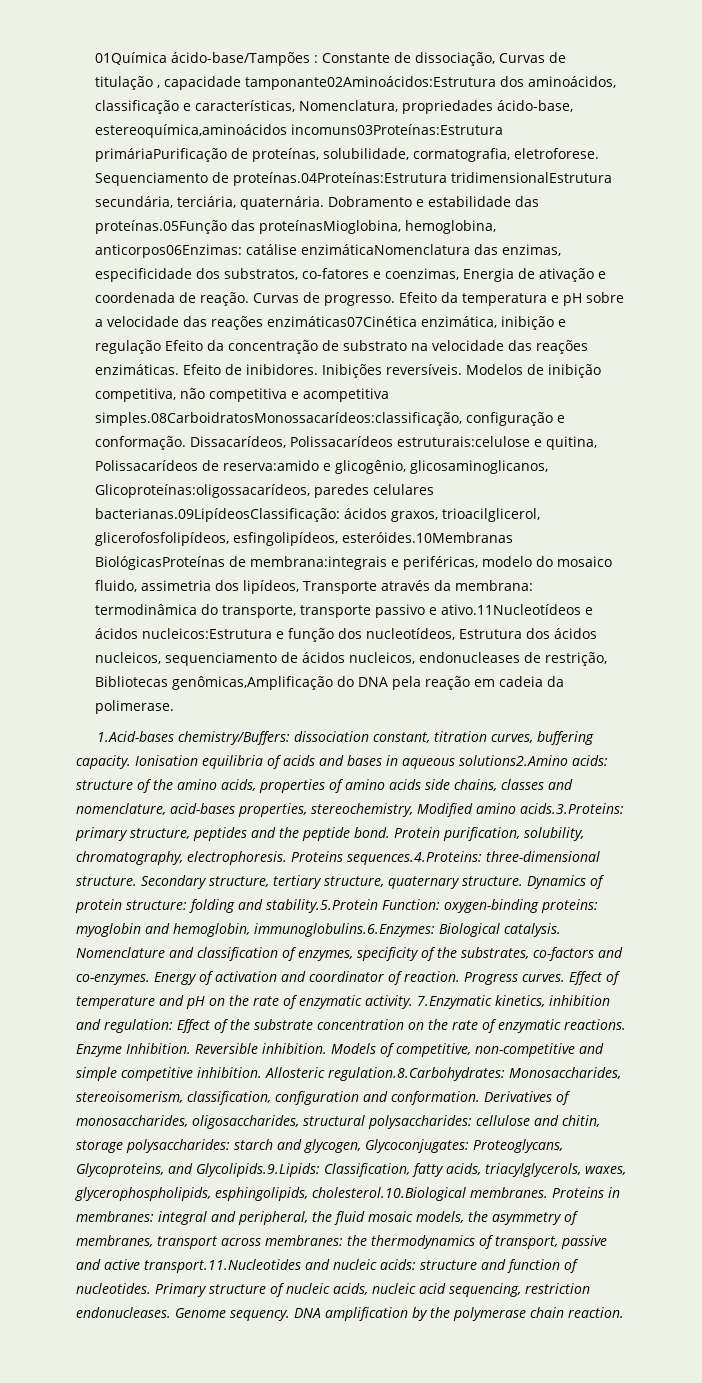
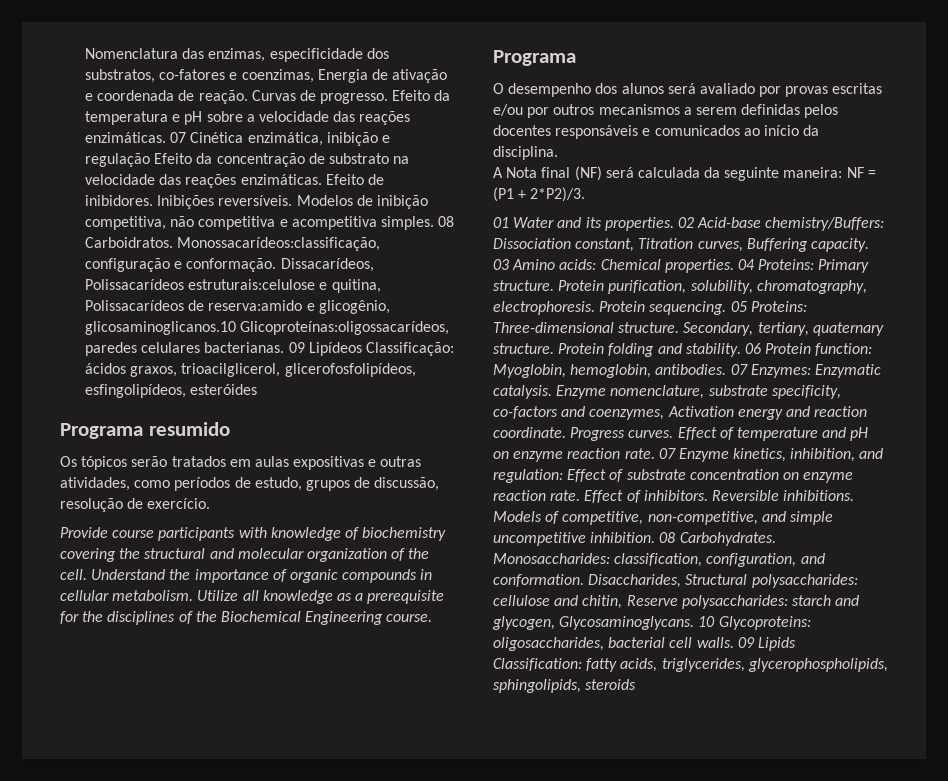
- 01Química ácido-base/Tampões : Constante de dissociação, Curvas de titulação , capacidade tamponante02Aminoácidos:Estrutura dos aminoácidos, classificação e características, Nomenclatura, propriedades ácido-base, estereoquímica,aminoácidos incomuns03Proteínas:Estrutura primáriaPurificação de proteínas, solubilidade, cormatografia, eletroforese. Sequenciamento de proteínas.04Proteínas:Estrutura tridimensionalEstrutura secundária, terciária, quaternária. Dobramento e estabilidade das proteínas.05Função das proteínasMioglobina, hemoglobina, anticorpos06Enzimas: catálise enzimáticaNomenclatura das enzimas, especificidade dos substratos, co-fatores e coenzimas, Energia de ativação e coordenada de reação.
+ Nomenclatura das enzimas, especificidade dos substratos, co-fatores e coenzimas, Energia de ativação e coordenada de reação.
- Efeito da temperatura e pH sobre a velocidade das reações enzimáticas07Cinética enzimática, inibição e regulação Efeito da concentração de substrato na velocidade das reações enzimáticas.
+ Efeito da temperatura e pH sobre a velocidade das reações enzimáticas. 07 Cinética enzimática, inibição e regulação Efeito da concentração de substrato na velocidade das reações enzimáticas.
- Modelos de inibição competitiva, não competitiva e acompetitiva simples.08CarboidratosMonossacarídeos:classificação, configuração e conformação.
+ Modelos de inibição competitiva, não competitiva e acompetitiva simples. 08 Carboidratos. Monossacarídeos:classificação, configuração e conformação.
- Dissacarídeos, Polissacarídeos estruturais:celulose e quitina, Polissacarídeos de reserva:amido e glicogênio, glicosaminoglicanos, Glicoproteínas:oligossacarídeos, paredes celulares bacterianas.09LipídeosClassificação: ácidos graxos, trioacilglicerol, glicerofosfolipídeos, esfingolipídeos, esteróides.10Membranas BiológicasProteínas de membrana:integrais e periféricas, modelo do mosaico fluido, assimetria dos lipídeos, Transporte através da membrana: termodinâmica do transporte, transporte passivo e ativo.11Nucleotídeos e ácidos nucleicos:Estrutura e função dos nucleotídeos, Estrutura dos ácidos nucleicos, sequenciamento de ácidos nucleicos, endonucleases de restrição, Bibliotecas genômicas,Amplificação do DNA pela reação em cadeia da polimerase.
- 1.Acid-bases chemistry/Buffers: dissociation constant, titration curves, buffering capacity. Ionisation equilibria of acids and bases in aqueous solutions2.Amino acids: structure of the amino acids, properties of amino acids side chains, classes and nomenclature, acid-bases properties, stereochemistry, Modified amino acids.3.Proteins: primary structure, peptides and the peptide bond.
+ Dissacarídeos, Polissacarídeos estruturais:celulose e quitina, Polissacarídeos de reserva:amido e glicogênio, glicosaminoglicanos.10 Glicoproteínas:oligossacarídeos, paredes celulares bacterianas. 09 Lipídeos Classificação: ácidos graxos, trioacilglicerol, glicerofosfolipídeos, esfingolipídeos, esteróides
+ Programa resumido
+ Os tópicos serão tratados em aulas expositivas e outras atividades, como períodos de estudo, grupos de discussão, resolução de exercício.
+ Provide course participants with knowledge of biochemistry covering the structural and molecular organization of the cell. Understand the importance of organic compounds in cellular metabolism. Utilize all knowledge as a prerequisite for the disciplines of the Biochemical Engineering course.
+ Programa
+ O desempenho dos alunos será avaliado por provas escritas e/ou por outros mecanismos a serem definidas pelos docentes responsáveis e comunicados ao início da disciplina.
+ A Nota final (NF) será calculada da seguinte maneira: NF = (P1 + 2*P2)/3.
+ 01 Water and its properties. 02 Acid-base chemistry/Buffers: Dissociation constant, Titration curves, Buffering capacity. 03 Amino acids: Chemical properties. 04 Proteins: Primary structure.
- Proteins sequences.4.Proteins: three-dimensional structure. Secondary structure, tertiary structure, quaternary structure. Dynamics of protein structure: folding and stability.5.Protein Function: oxygen-binding proteins: myoglobin and hemoglobin, immunoglobulins.6.Enzymes: Biological catalysis. Nomenclature and classification of enzymes, specificity of the substrates, co-factors and co-enzymes. Energy of activation and coordinator of reaction.
+ Protein sequencing. 05 Proteins: Three-dimensional structure. Secondary, tertiary, quaternary structure. Protein folding and stability. 06 Protein function: Myoglobin, hemoglobin, antibodies. 07 Enzymes: Enzymatic catalysis. Enzyme nomenclature, substrate specificity, co-factors and coenzymes, Activation energy and reaction coordinate.
- Effect of temperature and pH on the rate of enzymatic activity. 7.Enzymatic kinetics, inhibition and regulation: Effect of the substrate concentration on the rate of enzymatic reactions. Enzyme Inhibition. Reversible inhibition.
+ Effect of temperature and pH on enzyme reaction rate. 07 Enzyme kinetics, inhibition, and regulation: Effect of substrate concentration on enzyme reaction rate. Effect of inhibitors. Reversible inhibitions.
- Models of competitive, non-competitive and simple competitive inhibition. Allosteric regulation.8.Carbohydrates: Monosaccharides, stereoisomerism, classification, configuration and conformation. Derivatives of monosaccharides, oligosaccharides, structural polysaccharides: cellulose and chitin, storage polysaccharides: starch and glycogen, Glycoconjugates: Proteoglycans, Glycoproteins, and Glycolipids.9.Lipids: Classification, fatty acids, triacylglycerols, waxes, glycerophospholipids, esphingolipids, cholesterol.10.Biological membranes. Proteins in membranes: integral and peripheral, the fluid mosaic models, the asymmetry of membranes, transport across membranes: the thermodynamics of transport, passive and active transport.11.Nucleotides and nucleic acids: structure and function of nucleotides. Primary structure of nucleic acids, nucleic acid sequencing, restriction endonucleases. Genome sequency. DNA amplification by the polymerase chain reaction.
+ Models of competitive, non-competitive, and simple uncompetitive inhibition. 08 Carbohydrates. Monosaccharides: classification, configuration, and conformation. Disaccharides, Structural polysaccharides: cellulose and chitin, Reserve polysaccharides: starch and glycogen, Glycosaminoglycans. 10 Glycoproteins: oligosaccharides, bacterial cell walls. 09 Lipids Classification: fatty acids, triglycerides, glycerophospholipids, sphingolipids, steroids

